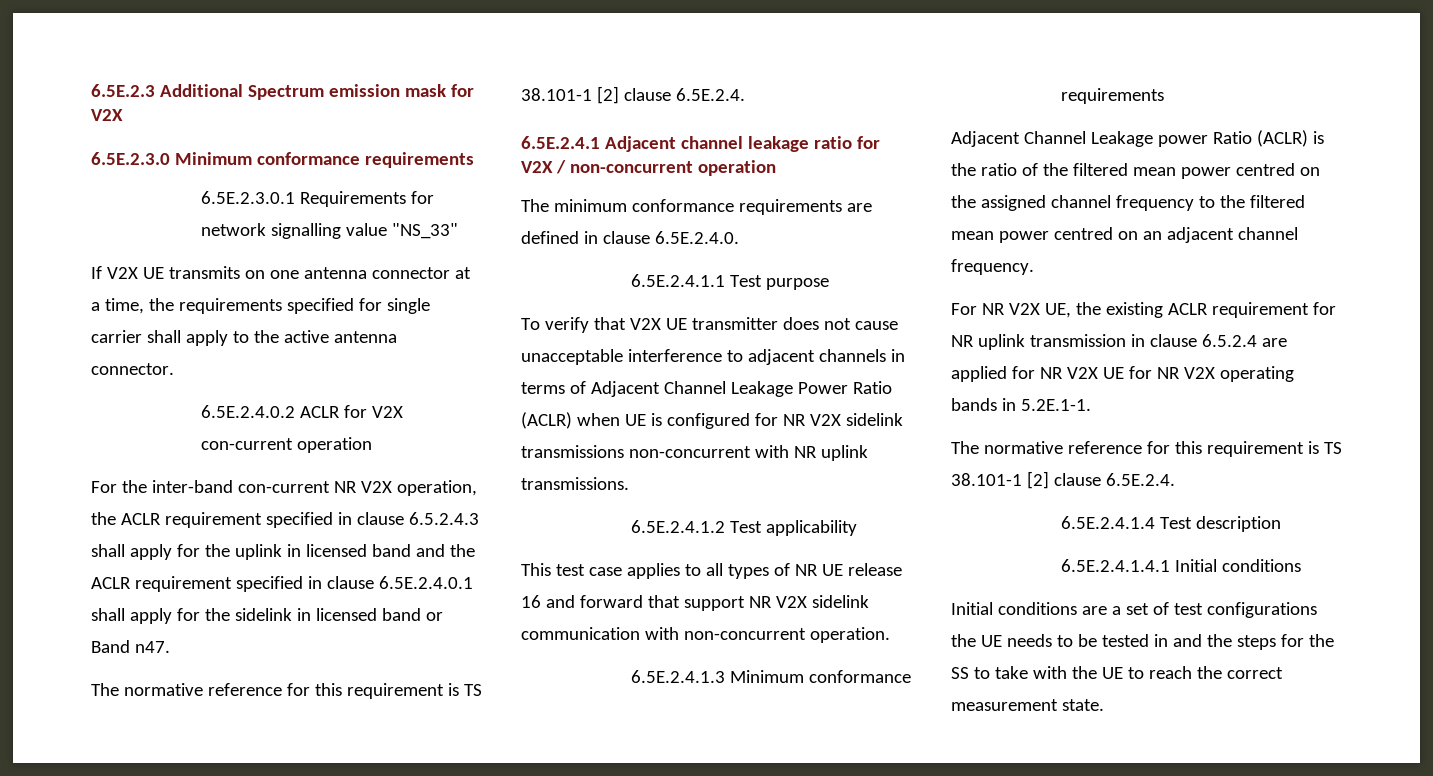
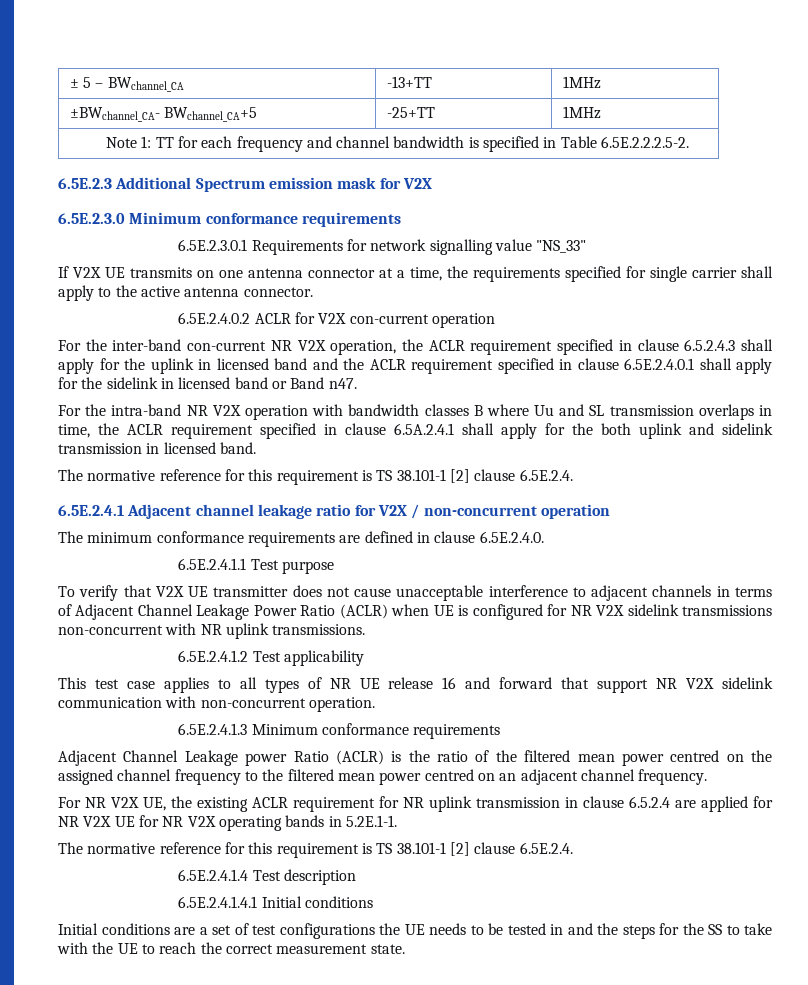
+ ± 5 – BWchannel_CA | -13+TT | 1MHz
+ ±BWchannel_CA- BWchannel_CA+5 | -25+TT | 1MHz
+ Note 1: TT for each frequency and channel bandwidth is specified in Table 6.5E.2.2.2.5-2.
+ For the intra-band NR V2X operation with bandwidth classes B where Uu and SL transmission overlaps in time, the ACLR requirement specified in clause 6.5A.2.4.1 shall apply for the both uplink and sidelink transmission in licensed band.

